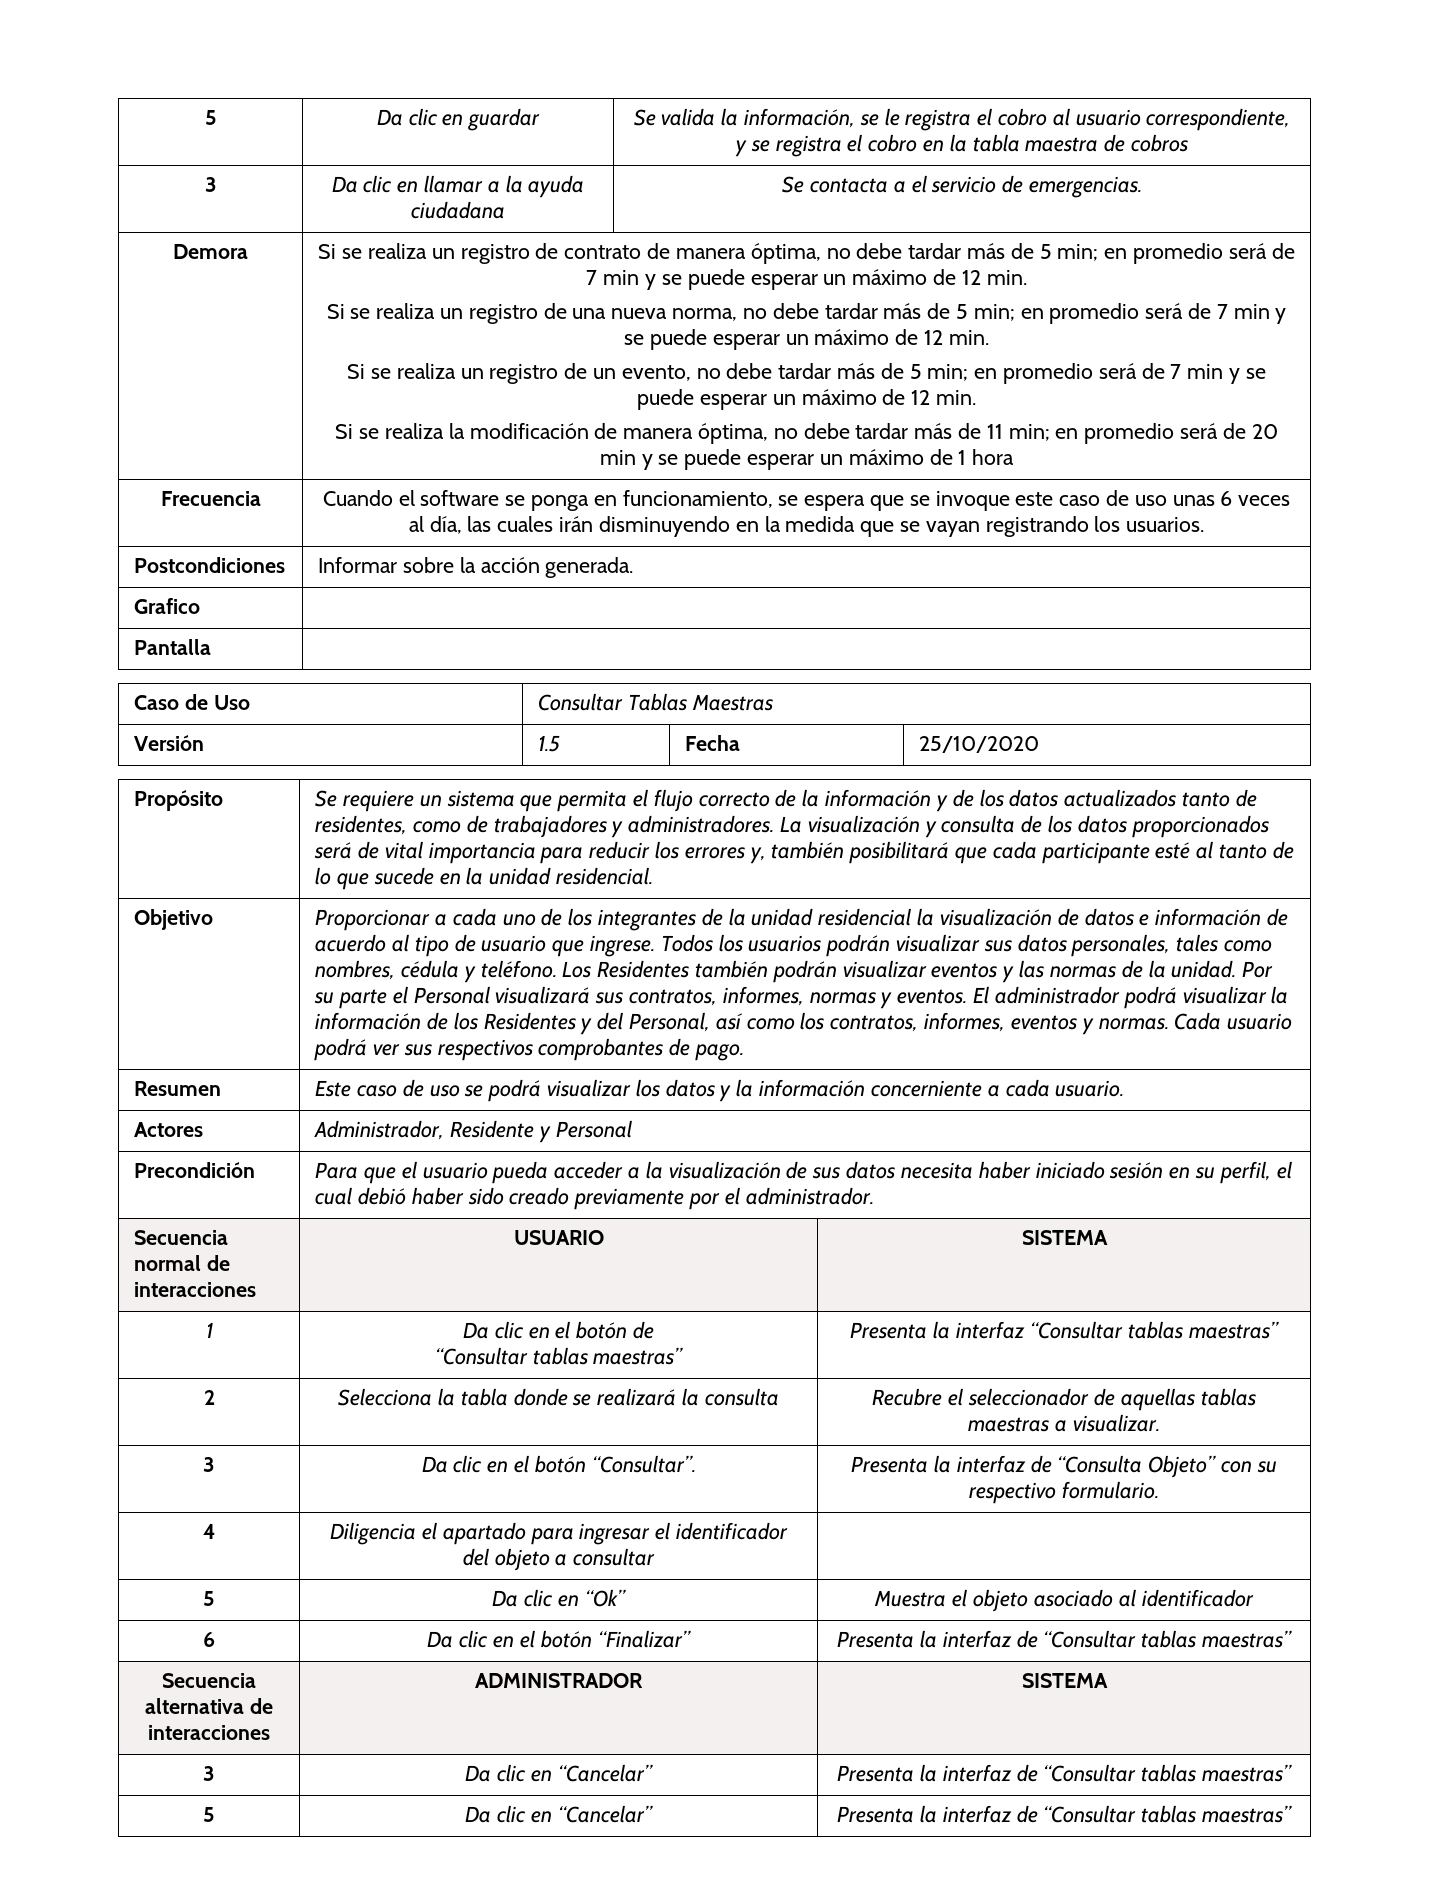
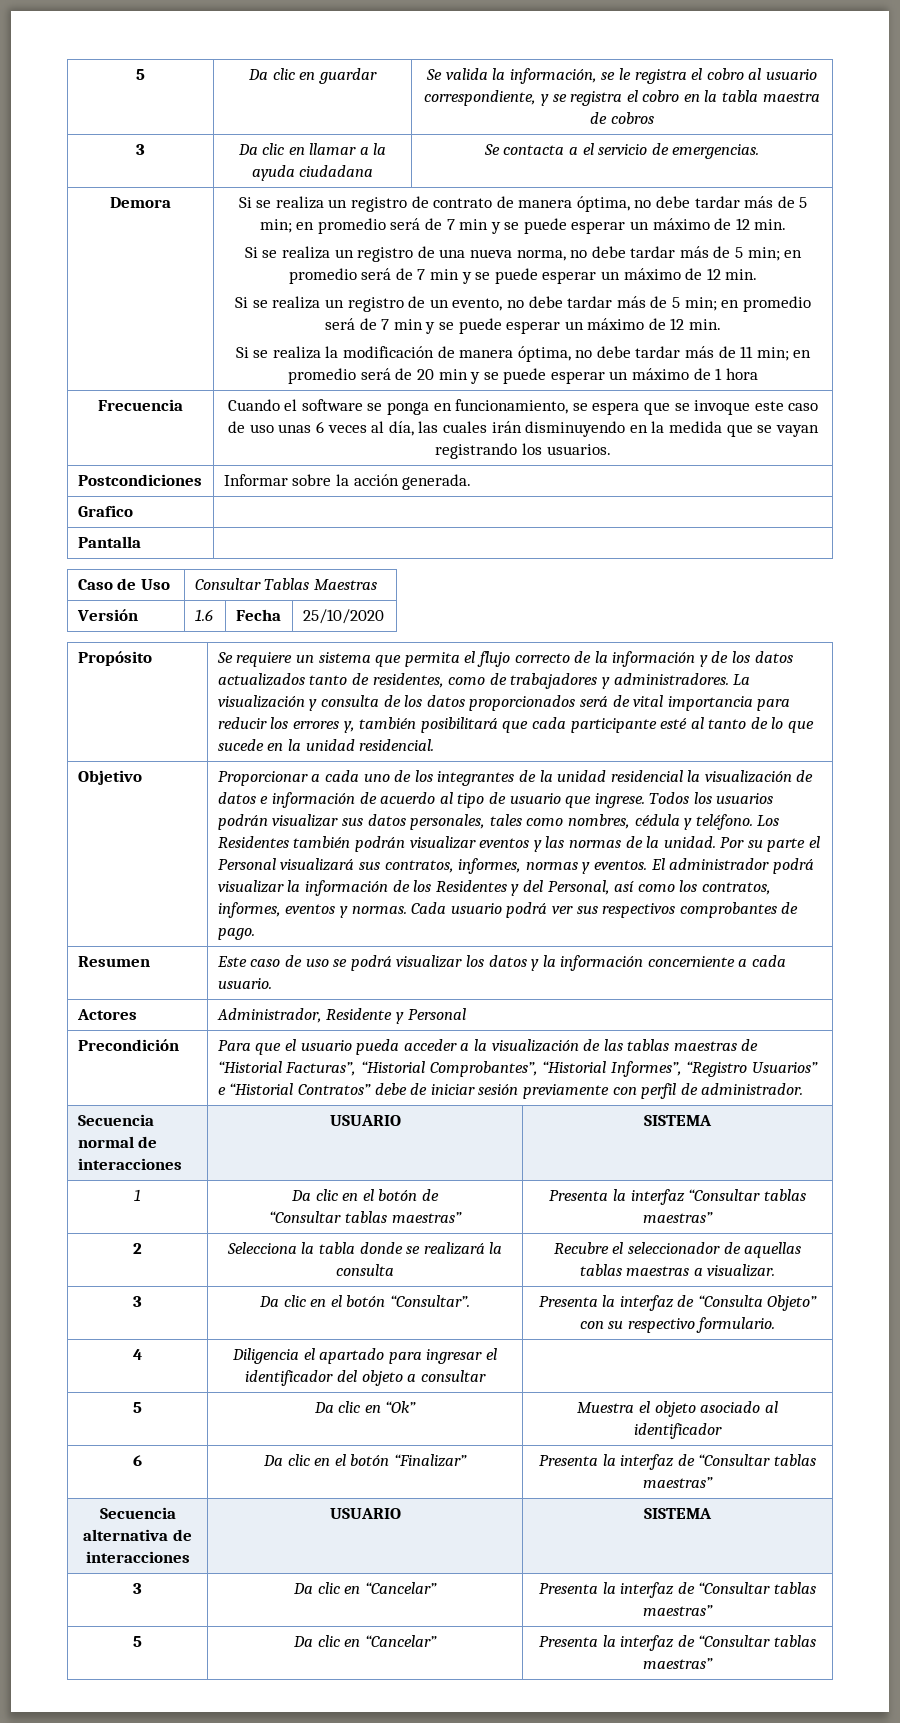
- Versión | 1.5 | Fecha | 25/10/2020
+ Versión | 1.6 | Fecha | 25/10/2020
- Precondición | Para que el usuario pueda acceder a la visualización de sus datos necesita haber iniciado sesión en su perfil, el cual debió haber sido creado previamente por el administrador.
+ Precondición | Para que el usuario pueda acceder a la visualización de las tablas maestras de “Historial Facturas”, “Historial Comprobantes”, “Historial Informes”, “Registro Usuarios” e “Historial Contratos” debe de iniciar sesión previamente con perfil de administrador.
- Secuencia alternativa de interacciones | ADMINISTRADOR | SISTEMA
+ Secuencia alternativa de interacciones | USUARIO | SISTEMA

